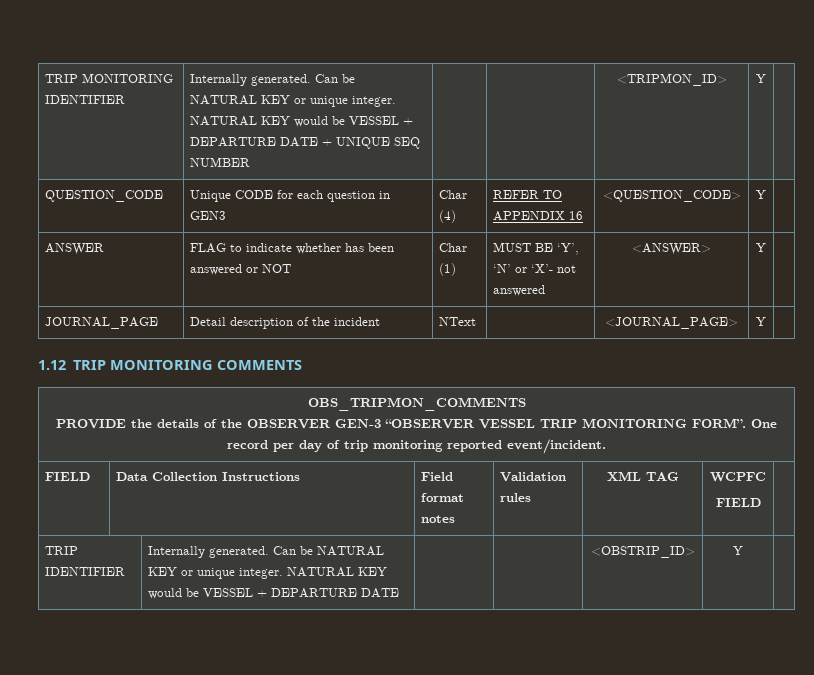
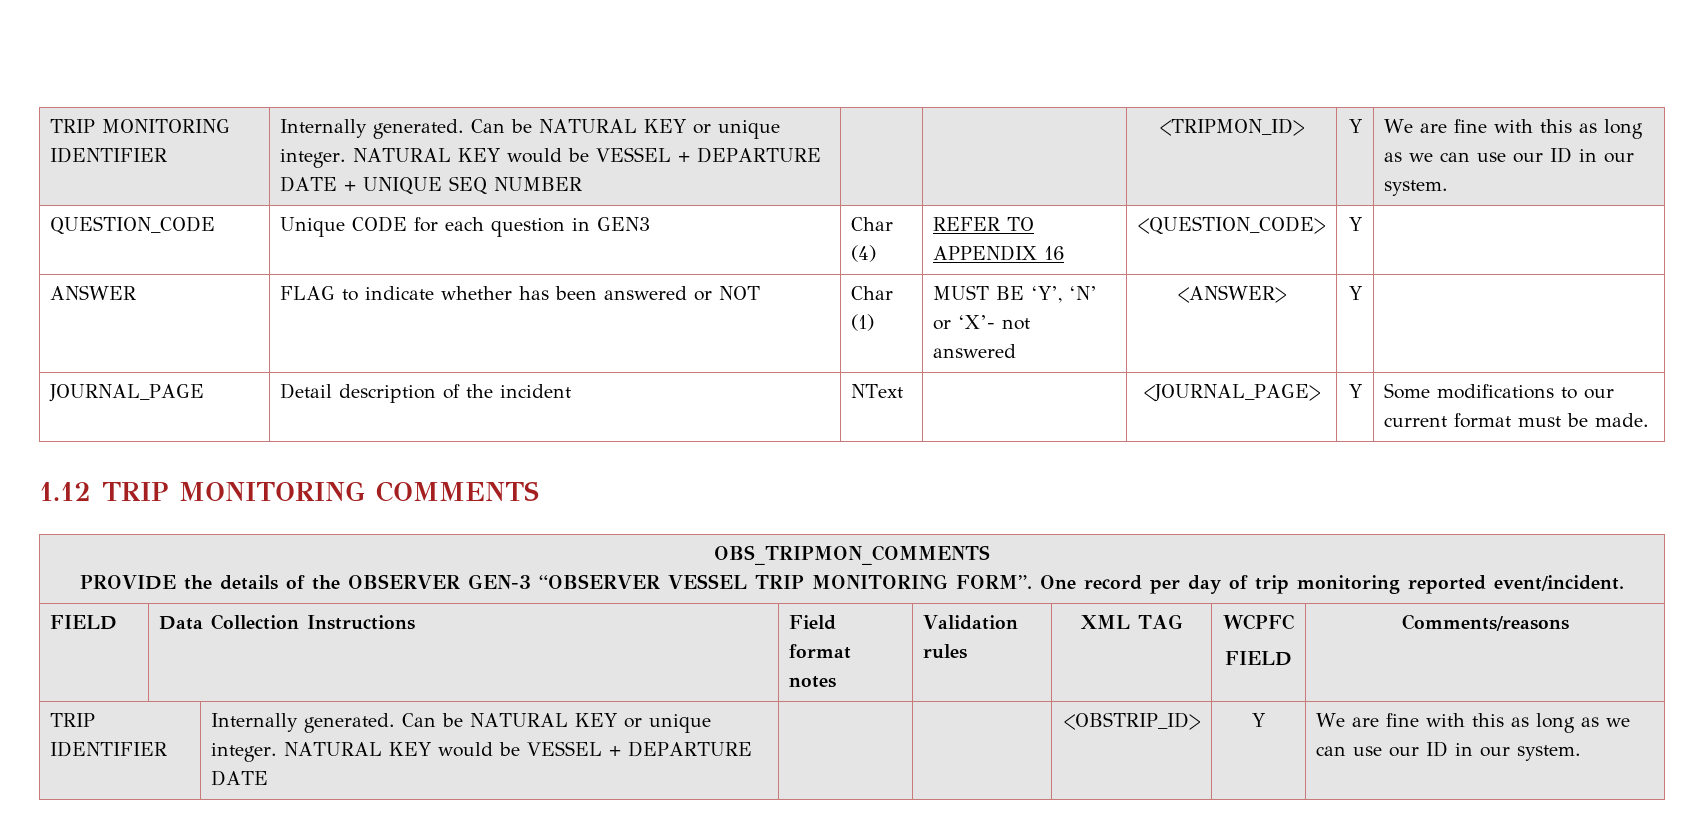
- <TRIPMON_ID> | Y
+ <TRIPMON_ID> | Y | We are fine with this as long as we can use our ID in our system.
- JOURNAL_PAGE | Detail description of the incident | NText | | <JOURNAL_PAGE> | Y |
+ JOURNAL_PAGE | Detail description of the incident | NText | | <JOURNAL_PAGE> | Y | Some modifications to our current format must be made.
  FIELD | Data Collection Instructions | Field format notes | Validation rules | XML TAG | WCPFC
- FIELD |
+ FIELD | Comments/reasons
- TRIP IDENTIFIER | Internally generated. Can be NATURAL KEY or unique integer. NATURAL KEY would be VESSEL + DEPARTURE DATE | | | <OBSTRIP_ID> | Y |
+ TRIP IDENTIFIER | Internally generated. Can be NATURAL KEY or unique integer. NATURAL KEY would be VESSEL + DEPARTURE DATE | | | <OBSTRIP_ID> | Y | We are fine with this as long as we can use our ID in our system.

